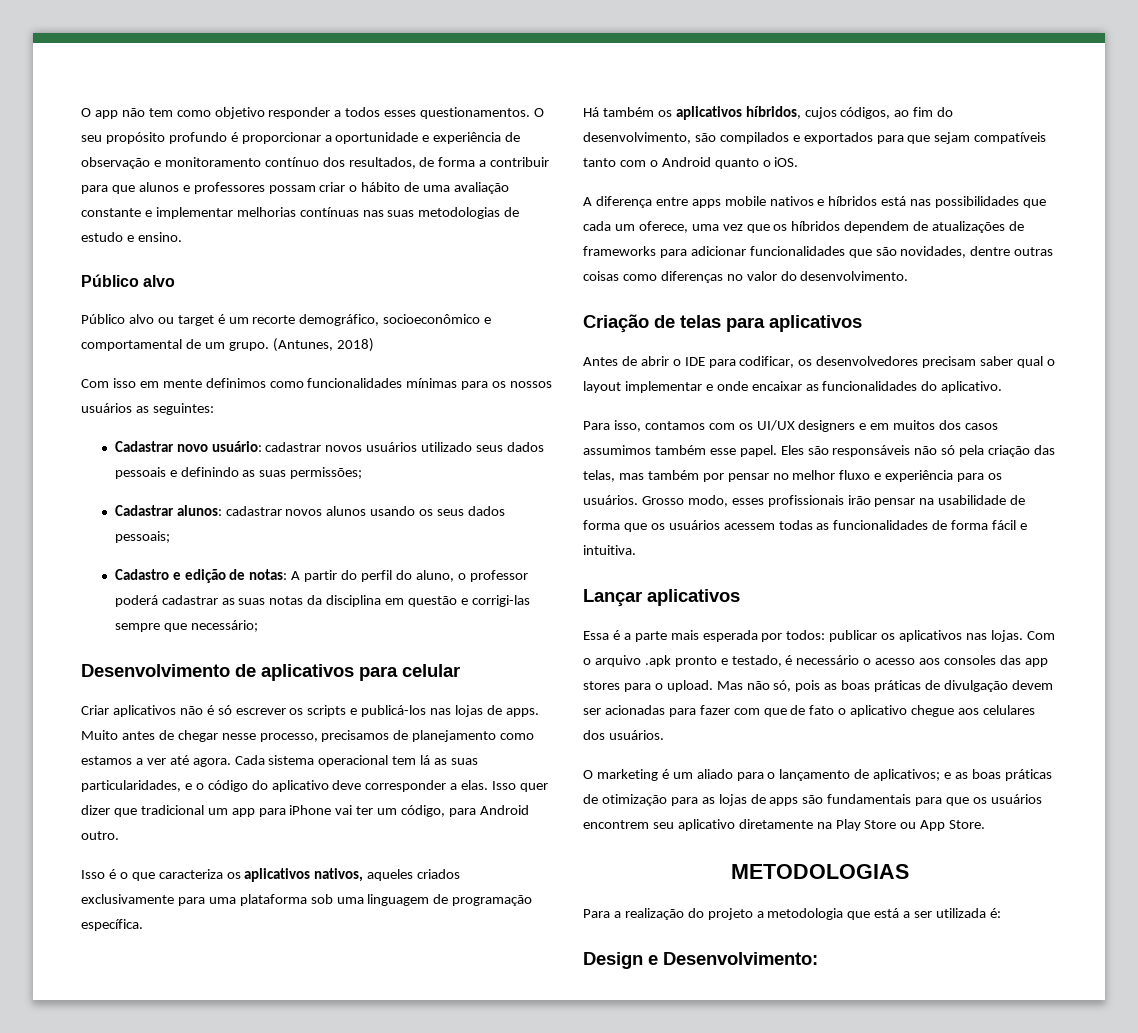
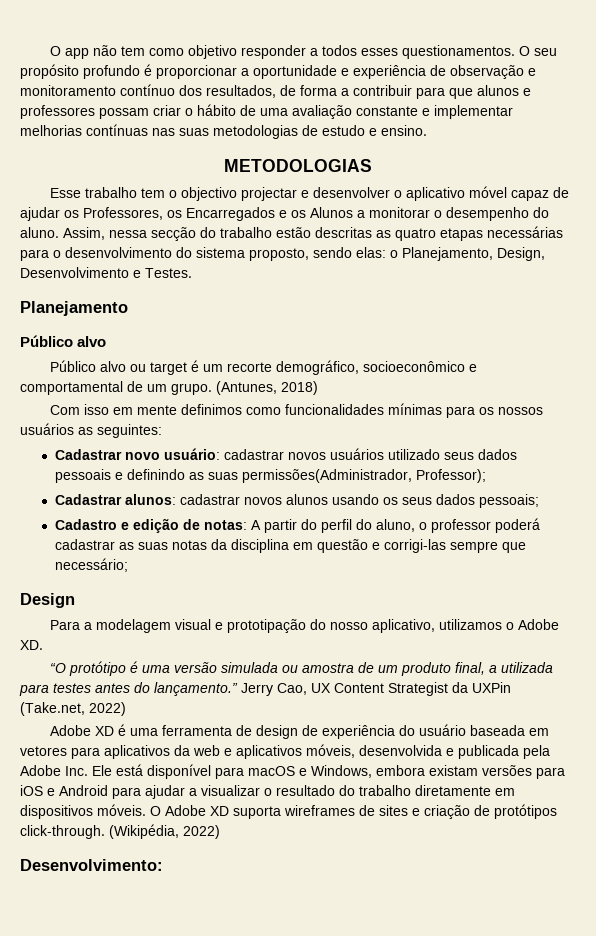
+ METODOLOGIAS
+ Esse trabalho tem o objectivo projectar e desenvolver o aplicativo móvel capaz de ajudar os Professores, os Encarregados e os Alunos a monitorar o desempenho do aluno. Assim, nessa secção do trabalho estão descritas as quatro etapas necessárias para o desenvolvimento do sistema proposto, sendo elas: o Planejamento, Design, Desenvolvimento e Testes.
+ Planejamento
- Cadastrar novo usuário: cadastrar novos usuários utilizado seus dados pessoais e definindo as suas permissões;
+ Cadastrar novo usuário: cadastrar novos usuários utilizado seus dados pessoais e definindo as suas permissões(Administrador, Professor);
- Desenvolvimento de aplicativos para celular
- Criar aplicativos não é só escrever os scripts e publicá-los nas lojas de apps. Muito antes de chegar nesse processo, precisamos de planejamento como estamos a ver até agora. Cada sistema operacional tem lá as suas particularidades, e o código do aplicativo deve corresponder a elas. Isso quer dizer que tradicional um app para iPhone vai ter um código, para Android outro.
- Isso é o que caracteriza os aplicativos nativos, aqueles criados exclusivamente para uma plataforma sob uma linguagem de programação específica.
- Há também os aplicativos híbridos, cujos códigos, ao fim do desenvolvimento, são compilados e exportados para que sejam compatíveis tanto com o Android quanto o iOS.
- A diferença entre apps mobile nativos e híbridos está nas possibilidades que cada um oferece, uma vez que os híbridos dependem de atualizações de frameworks para adicionar funcionalidades que são novidades, dentre outras coisas como diferenças no valor do desenvolvimento.
- Criação de telas para aplicativos
- Antes de abrir o IDE para codificar, os desenvolvedores precisam saber qual o layout implementar e onde encaixar as funcionalidades do aplicativo.
- Para isso, contamos com os UI/UX designers e em muitos dos casos assumimos também esse papel. Eles são responsáveis não só pela criação das telas, mas também por pensar no melhor fluxo e experiência para os usuários. Grosso modo, esses profissionais irão pensar na usabilidade de forma que os usuários acessem todas as funcionalidades de forma fácil e intuitiva.
- Lançar aplicativos
- Essa é a parte mais esperada por todos: publicar os aplicativos nas lojas. Com o arquivo .apk pronto e testado, é necessário o acesso aos consoles das app stores para o upload. Mas não só, pois as boas práticas de divulgação devem ser acionadas para fazer com que de fato o aplicativo chegue aos celulares dos usuários.
- O marketing é um aliado para o lançamento de aplicativos; e as boas práticas de otimização para as lojas de apps são fundamentais para que os usuários encontrem seu aplicativo diretamente na Play Store ou App Store.
- METODOLOGIAS
- Para a realização do projeto a metodologia que está a ser utilizada é:
- Design e Desenvolvimento:
+ Design
+ Para a modelagem visual e prototipação do nosso aplicativo, utilizamos o Adobe XD.
+ “O protótipo é uma versão simulada ou amostra de um produto final, a utilizada para testes antes do lançamento.” Jerry Cao, UX Content Strategist da UXPin (Take.net, 2022)
+ Adobe XD é uma ferramenta de design de experiência do usuário baseada em vetores para aplicativos da web e aplicativos móveis, desenvolvida e publicada pela Adobe Inc. Ele está disponível para macOS e Windows, embora existam versões para iOS e Android para ajudar a visualizar o resultado do trabalho diretamente em dispositivos móveis. O Adobe XD suporta wireframes de sites e criação de protótipos click-through. (Wikipédia, 2022)
+ Desenvolvimento:

